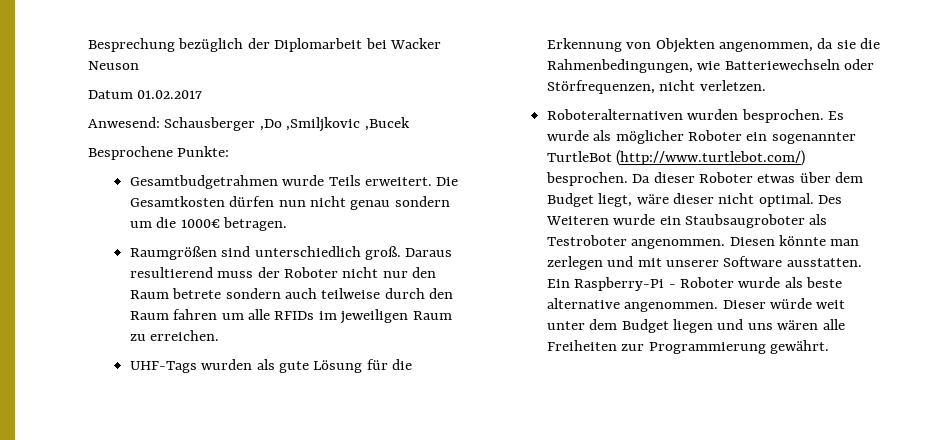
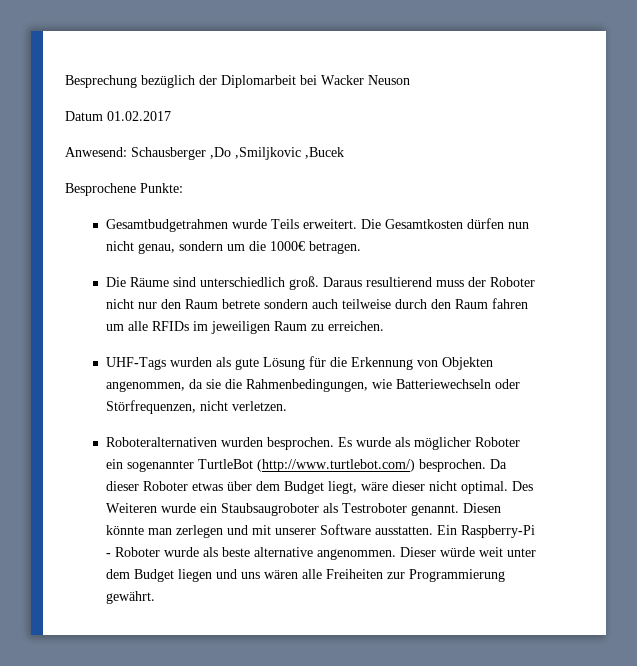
- Die Gesamtkosten dürfen nun nicht genau sondern um die 1000€ betragen.
+ Die Gesamtkosten dürfen nun nicht genau, sondern um die 1000€ betragen.
- Raumgrößen sind unterschiedlich groß.
+ Die Räume sind unterschiedlich groß.
- Des Weiteren wurde ein Staubsaugroboter als Testroboter angenommen.
+ Des Weiteren wurde ein Staubsaugroboter als Testroboter genannt.

